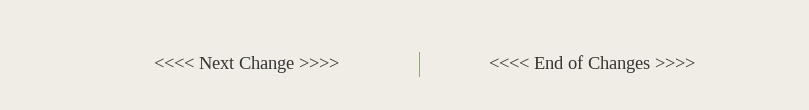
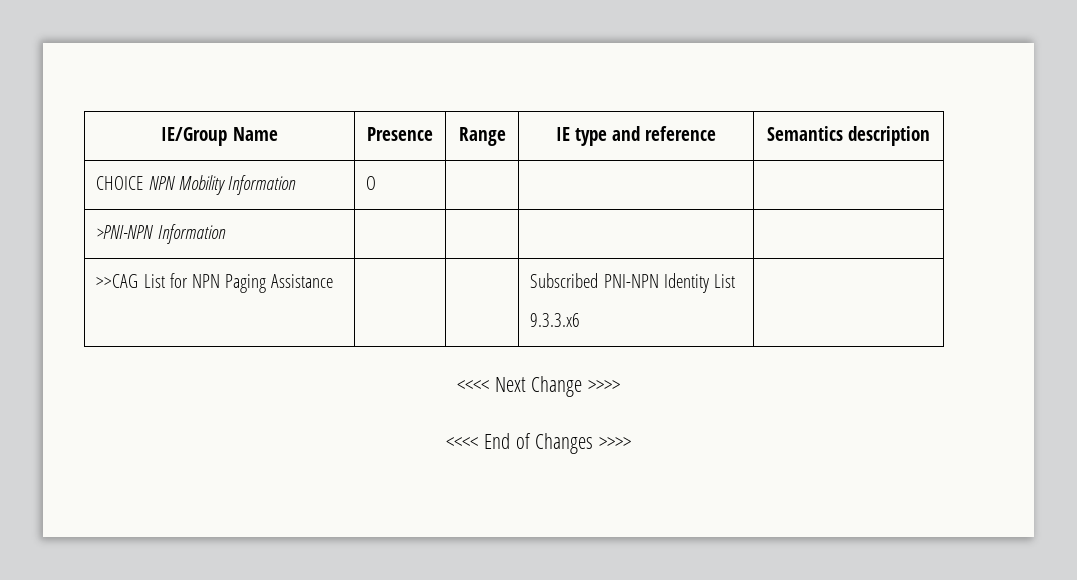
+ IE/Group Name | Presence | Range | IE type and reference | Semantics description
+ CHOICE NPN Mobility Information | O | | |
+ >PNI-NPN Information | | | |
+ >>CAG List for NPN Paging Assistance | | | Subscribed PNI-NPN Identity List
+ 9.3.3.x6 |

